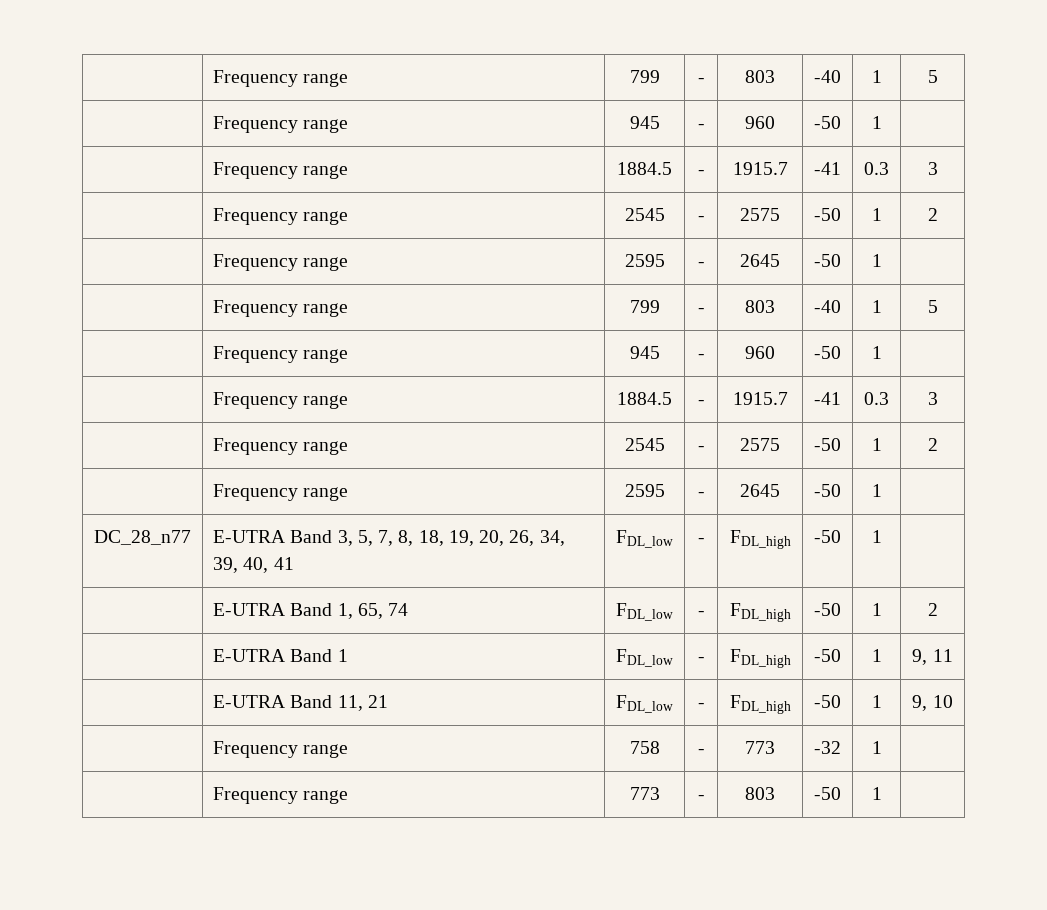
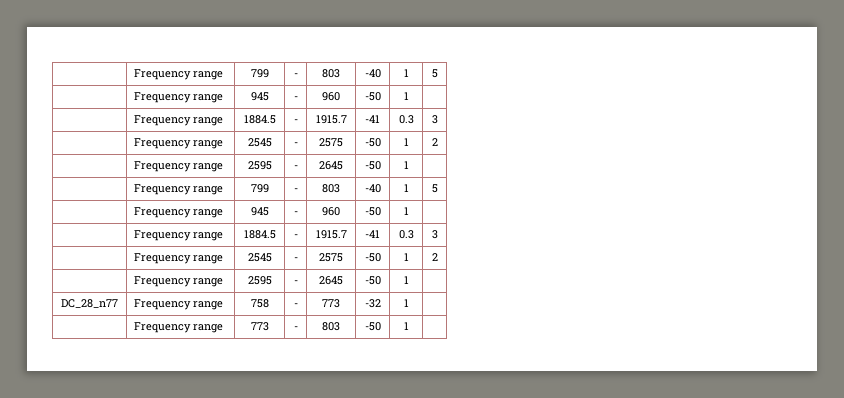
- DC_28_n77 | E-UTRA Band 3, 5, 7, 8, 18, 19, 20, 26, 34, 39, 40, 41 | FDL_low | - | FDL_high | -50 | 1 |
- | E-UTRA Band 1, 65, 74 | FDL_low | - | FDL_high | -50 | 1 | 2
- | E-UTRA Band 1 | FDL_low | - | FDL_high | -50 | 1 | 9, 11
- | E-UTRA Band 11, 21 | FDL_low | - | FDL_high | -50 | 1 | 9, 10
- | Frequency range | 758 | - | 773 | -32 | 1 |
+ DC_28_n77 | Frequency range | 758 | - | 773 | -32 | 1 |

